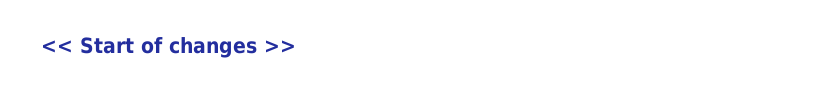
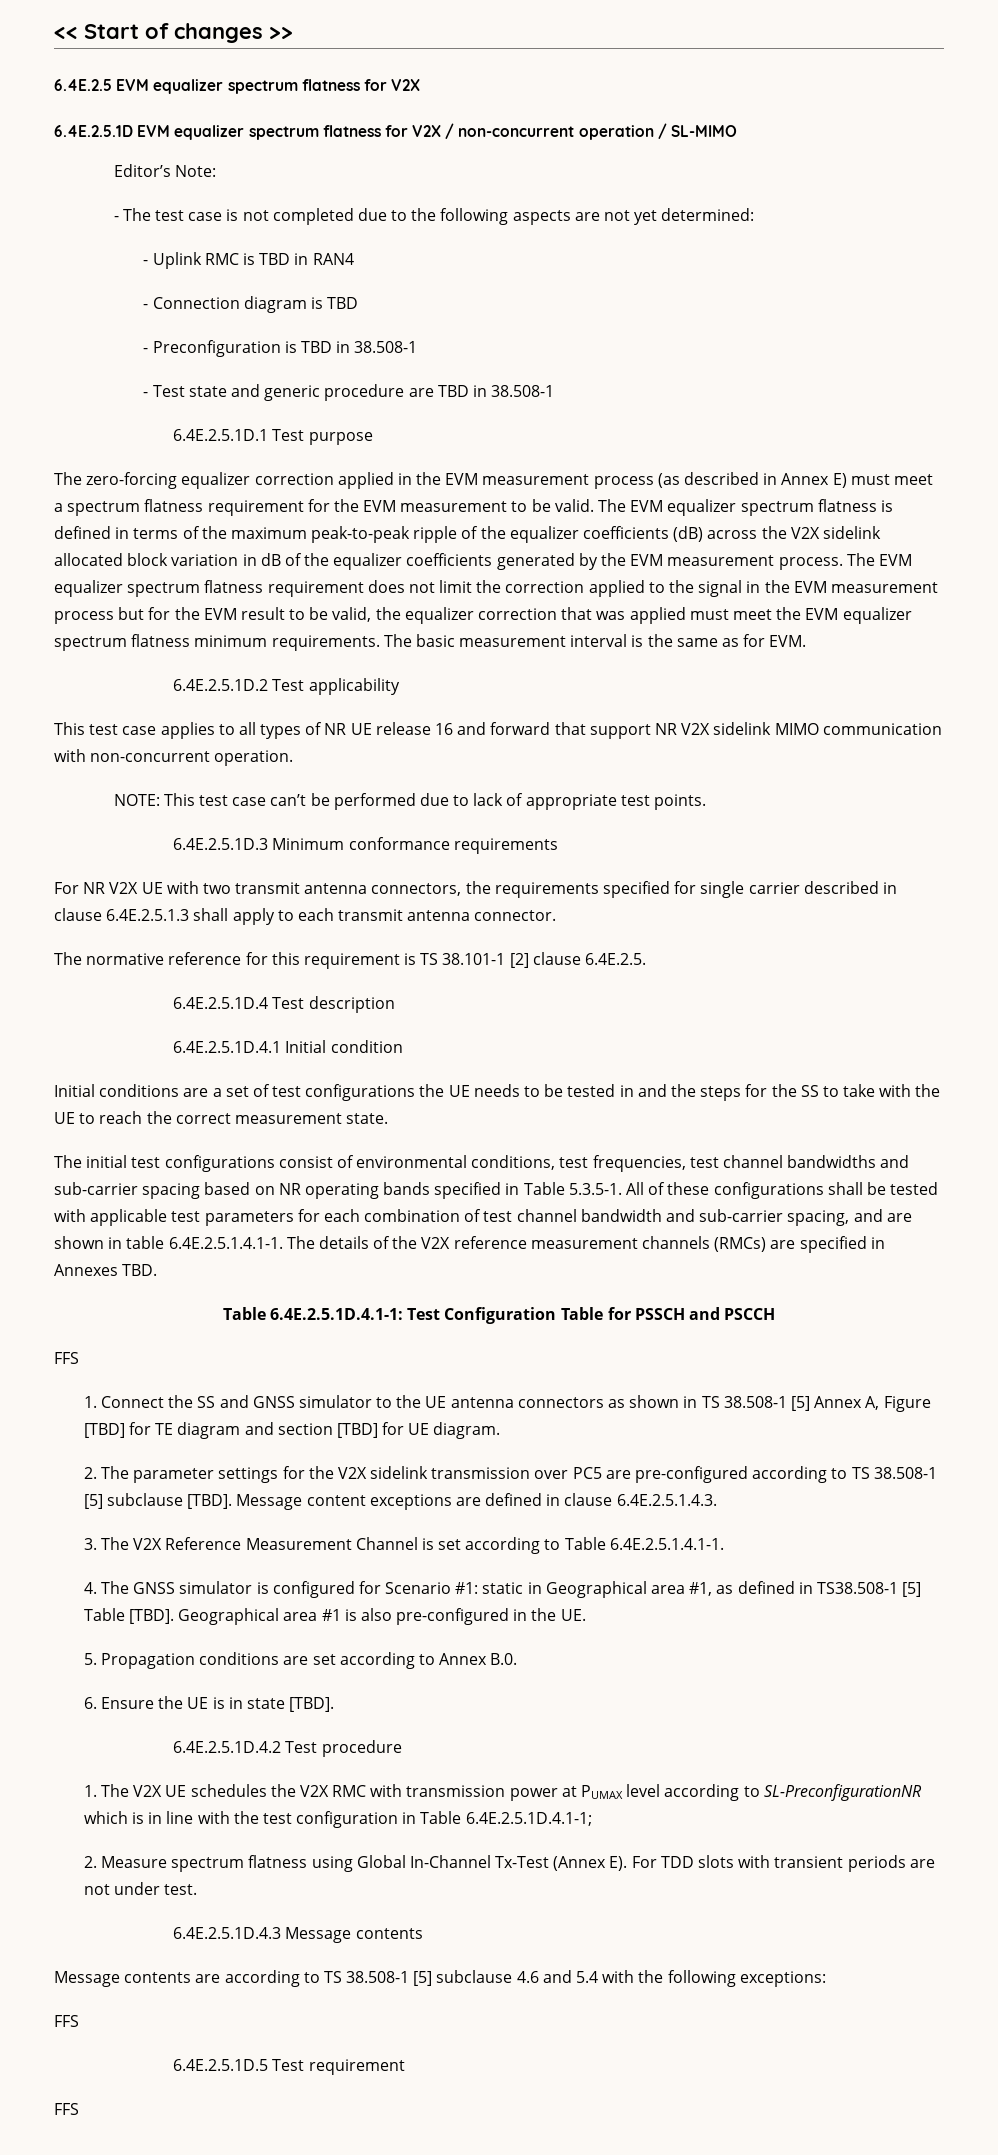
+ 6.4E.2.5 EVM equalizer spectrum flatness for V2X
+ 6.4E.2.5.1D EVM equalizer spectrum flatness for V2X / non-concurrent operation / SL-MIMO
+ Editor’s Note:
+ - The test case is not completed due to the following aspects are not yet determined:
+ - Uplink RMC is TBD in RAN4
+ - Connection diagram is TBD
+ - Preconfiguration is TBD in 38.508-1
+ - Test state and generic procedure are TBD in 38.508-1
+ 6.4E.2.5.1D.1 Test purpose
+ The zero-forcing equalizer correction applied in the EVM measurement process (as described in Annex E) must meet a spectrum flatness requirement for the EVM measurement to be valid. The EVM equalizer spectrum flatness is defined in terms of the maximum peak-to-peak ripple of the equalizer coefficients (dB) across the V2X sidelink allocated block variation in dB of the equalizer coefficients generated by the EVM measurement process. The EVM equalizer spectrum flatness requirement does not limit the correction applied to the signal in the EVM measurement process but for the EVM result to be valid, the equalizer correction that was applied must meet the EVM equalizer spectrum flatness minimum requirements. The basic measurement interval is the same as for EVM.
+ 6.4E.2.5.1D.2 Test applicability
+ This test case applies to all types of NR UE release 16 and forward that support NR V2X sidelink MIMO communication with non-concurrent operation.
+ NOTE: This test case can’t be performed due to lack of appropriate test points.
+ 6.4E.2.5.1D.3 Minimum conformance requirements
+ For NR V2X UE with two transmit antenna connectors, the requirements specified for single carrier described in clause 6.4E.2.5.1.3 shall apply to each transmit antenna connector.
+ The normative reference for this requirement is TS 38.101-1 [2] clause 6.4E.2.5.
+ 6.4E.2.5.1D.4 Test description
+ 6.4E.2.5.1D.4.1 Initial condition
+ Initial conditions are a set of test configurations the UE needs to be tested in and the steps for the SS to take with the UE to reach the correct measurement state.
+ The initial test configurations consist of environmental conditions, test frequencies, test channel bandwidths and sub-carrier spacing based on NR operating bands specified in Table 5.3.5-1. All of these configurations shall be tested with applicable test parameters for each combination of test channel bandwidth and sub-carrier spacing, and are shown in table 6.4E.2.5.1.4.1-1. The details of the V2X reference measurement channels (RMCs) are specified in Annexes TBD.
+ Table 6.4E.2.5.1D.4.1-1: Test Configuration Table for PSSCH and PSCCH
+ FFS
+ 1. Connect the SS and GNSS simulator to the UE antenna connectors as shown in TS 38.508-1 [5] Annex A, Figure [TBD] for TE diagram and section [TBD] for UE diagram.
+ 2. The parameter settings for the V2X sidelink transmission over PC5 are pre-configured according to TS 38.508-1 [5] subclause [TBD]. Message content exceptions are defined in clause 6.4E.2.5.1.4.3.
+ 3. The V2X Reference Measurement Channel is set according to Table 6.4E.2.5.1.4.1-1.
+ 4. The GNSS simulator is configured for Scenario #1: static in Geographical area #1, as defined in TS38.508-1 [5] Table [TBD]. Geographical area #1 is also pre-configured in the UE.
+ 5. Propagation conditions are set according to Annex B.0.
+ 6. Ensure the UE is in state [TBD].
+ 6.4E.2.5.1D.4.2 Test procedure
+ 1. The V2X UE schedules the V2X RMC with transmission power at PUMAX level according to SL-PreconfigurationNR which is in line with the test configuration in Table 6.4E.2.5.1D.4.1-1;
+ 2. Measure spectrum flatness using Global In-Channel Tx-Test (Annex E). For TDD slots with transient periods are not under test.
+ 6.4E.2.5.1D.4.3 Message contents
+ Message contents are according to TS 38.508-1 [5] subclause 4.6 and 5.4 with the following exceptions:
+ FFS
+ 6.4E.2.5.1D.5 Test requirement
+ FFS

